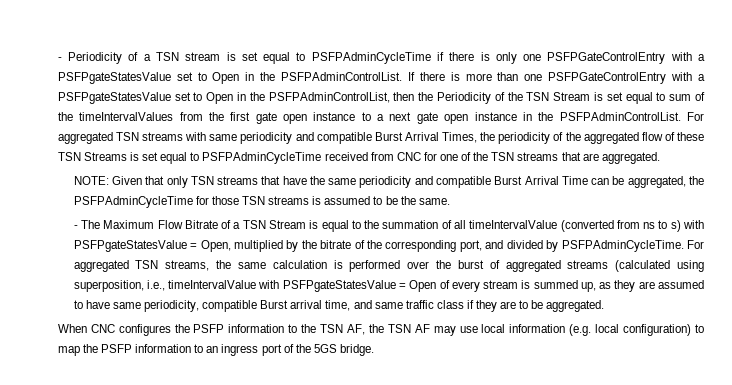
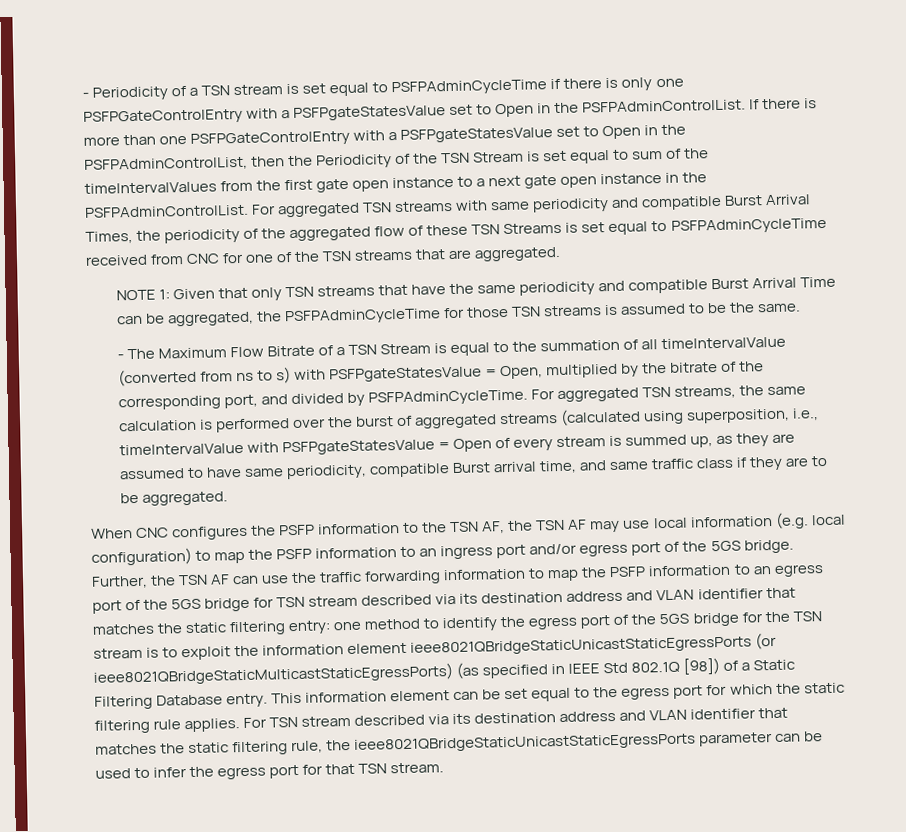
- NOTE: Given that only TSN streams that have the same periodicity and compatible Burst Arrival Time can be aggregated, the PSFPAdminCycleTime for those TSN streams is assumed to be the same.
+ NOTE 1: Given that only TSN streams that have the same periodicity and compatible Burst Arrival Time can be aggregated, the PSFPAdminCycleTime for those TSN streams is assumed to be the same.
- When CNC configures the PSFP information to the TSN AF, the TSN AF may use local information (e.g. local configuration) to map the PSFP information to an ingress port of the 5GS bridge.
+ When CNC configures the PSFP information to the TSN AF, the TSN AF may use local information (e.g. local configuration) to map the PSFP information to an ingress port and/or egress port of the 5GS bridge.
+ Further, the TSN AF can use the traffic forwarding information to map the PSFP information to an egress port of the 5GS bridge for TSN stream described via its destination address and VLAN identifier that matches the static filtering entry: one method to identify the egress port of the 5GS bridge for the TSN stream is to exploit the information element ieee8021QBridgeStaticUnicastStaticEgressPorts (or ieee8021QBridgeStaticMulticastStaticEgressPorts) (as specified in IEEE Std 802.1Q [98]) of a Static Filtering Database entry. This information element can be set equal to the egress port for which the static filtering rule applies. For TSN stream described via its destination address and VLAN identifier that matches the static filtering rule, the ieee8021QBridgeStaticUnicastStaticEgressPorts parameter can be used to infer the egress port for that TSN stream.

